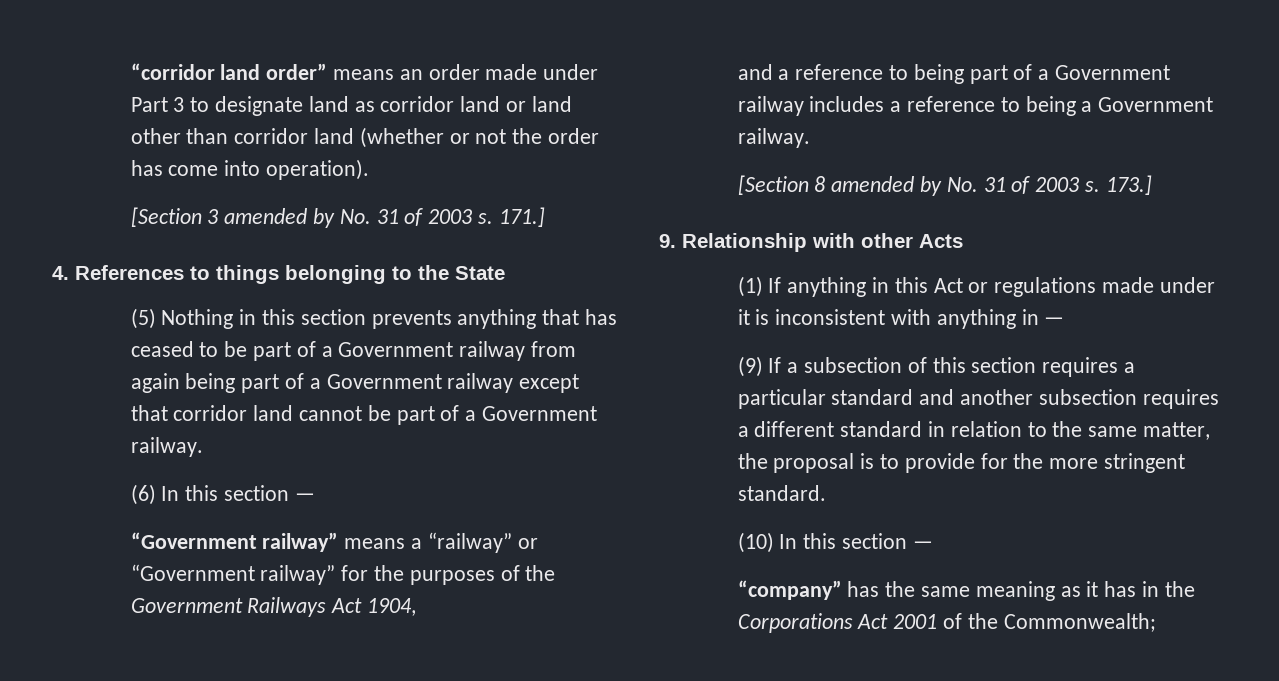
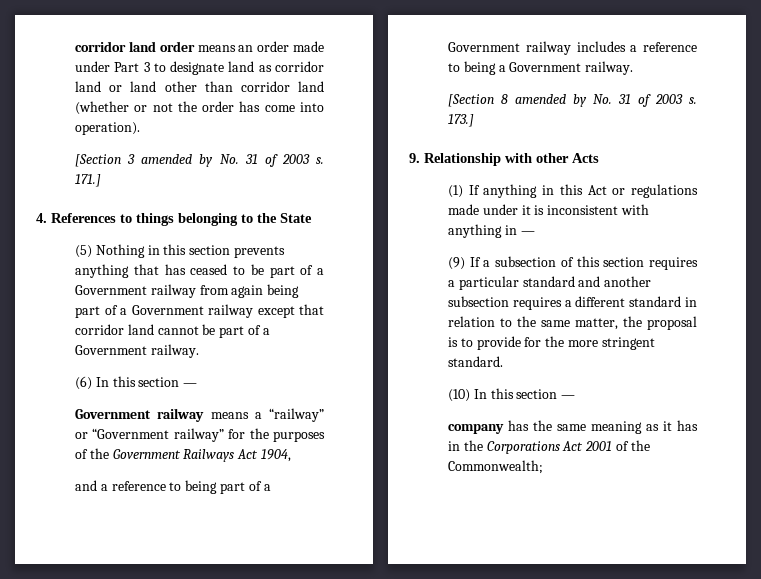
- “corridor land order” means an order made under Part 3 to designate land as corridor land or land other than corridor land (whether or not the order has come into operation).
+ corridor land order means an order made under Part 3 to designate land as corridor land or land other than corridor land (whether or not the order has come into operation).
- “Government railway” means a “railway” or “Government railway” for the purposes of the Government Railways Act 1904,
+ Government railway means a “railway” or “Government railway” for the purposes of the Government Railways Act 1904,
- “company” has the same meaning as it has in the Corporations Act 2001 of the Commonwealth;
+ company has the same meaning as it has in the Corporations Act 2001 of the Commonwealth;

